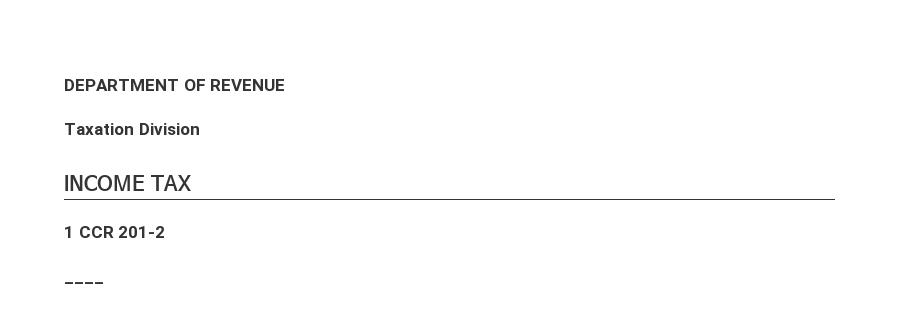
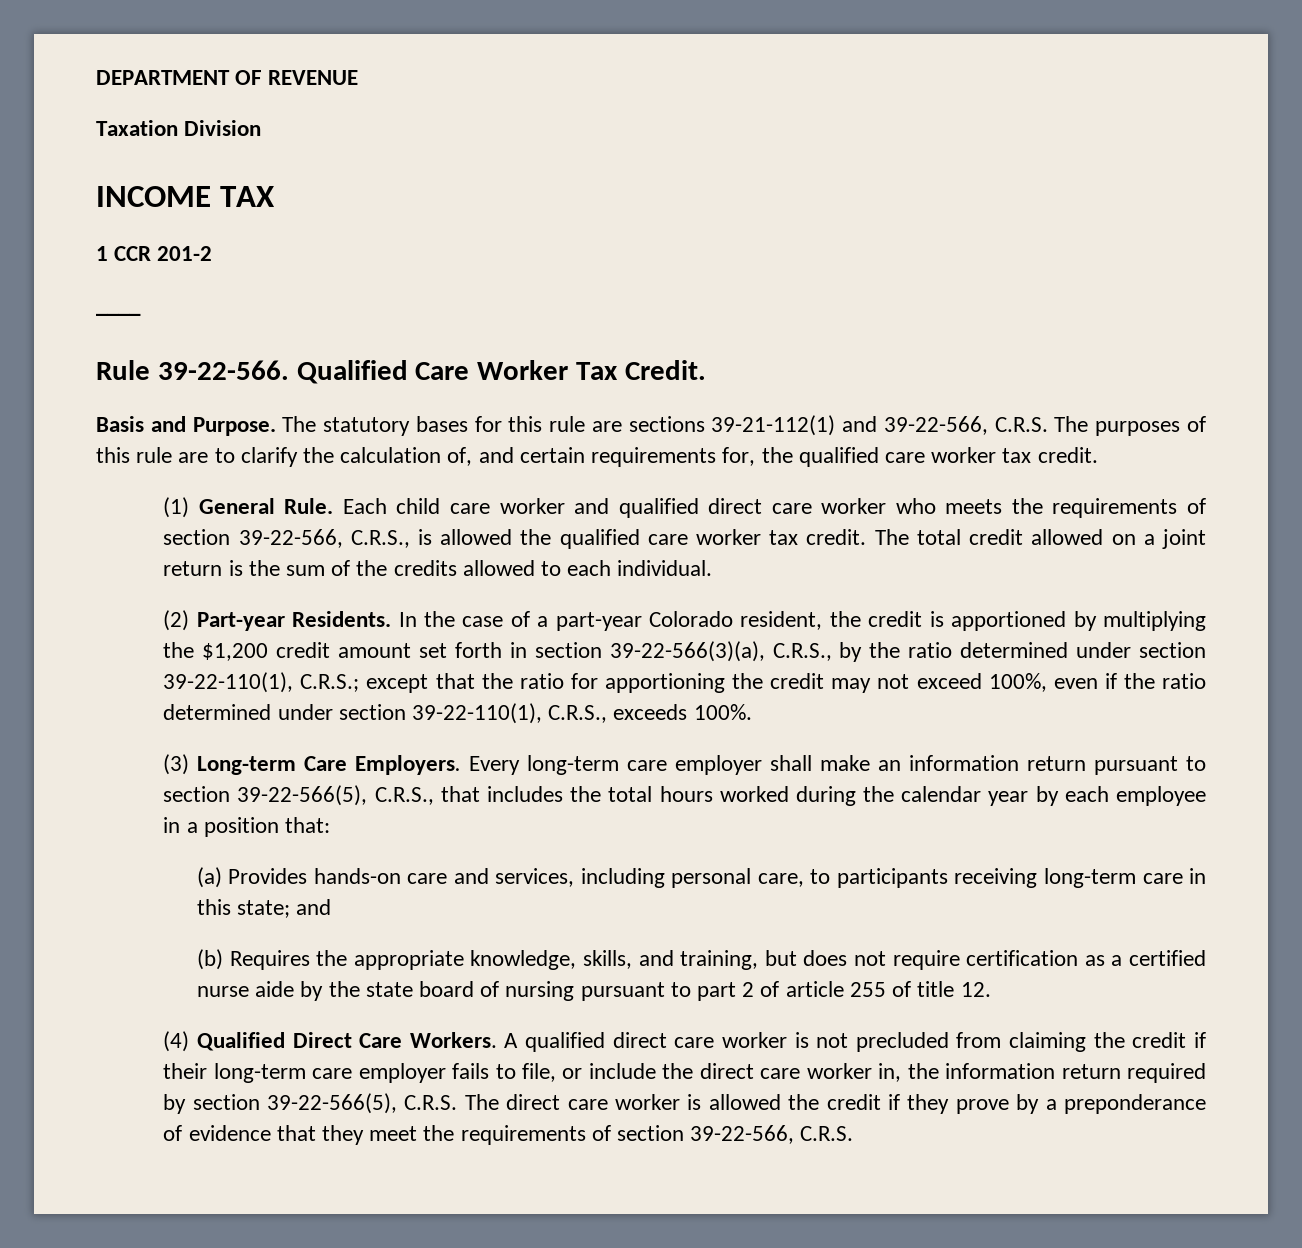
+ Rule 39-22-566. Qualified Care Worker Tax Credit.
+ Basis and Purpose. The statutory bases for this rule are sections 39-21-112(1) and 39-22-566, C.R.S. The purposes of this rule are to clarify the calculation of, and certain requirements for, the qualified care worker tax credit.
+ (1) General Rule. Each child care worker and qualified direct care worker who meets the requirements of section 39-22-566, C.R.S., is allowed the qualified care worker tax credit. The total credit allowed on a joint return is the sum of the credits allowed to each individual.
+ (2) Part-year Residents. In the case of a part-year Colorado resident, the credit is apportioned by multiplying the $1,200 credit amount set forth in section 39-22-566(3)(a), C.R.S., by the ratio determined under section 39-22-110(1), C.R.S.; except that the ratio for apportioning the credit may not exceed 100%, even if the ratio determined under section 39-22-110(1), C.R.S., exceeds 100%.
+ (3) Long-term Care Employers. Every long-term care employer shall make an information return pursuant to section 39-22-566(5), C.R.S., that includes the total hours worked during the calendar year by each employee in a position that:
+ (a) Provides hands-on care and services, including personal care, to participants receiving long-term care in this state; and
+ (b) Requires the appropriate knowledge, skills, and training, but does not require certification as a certified nurse aide by the state board of nursing pursuant to part 2 of article 255 of title 12.
+ (4) Qualified Direct Care Workers. A qualified direct care worker is not precluded from claiming the credit if their long-term care employer fails to file, or include the direct care worker in, the information return required by section 39-22-566(5), C.R.S. The direct care worker is allowed the credit if they prove by a preponderance of evidence that they meet the requirements of section 39-22-566, C.R.S.

